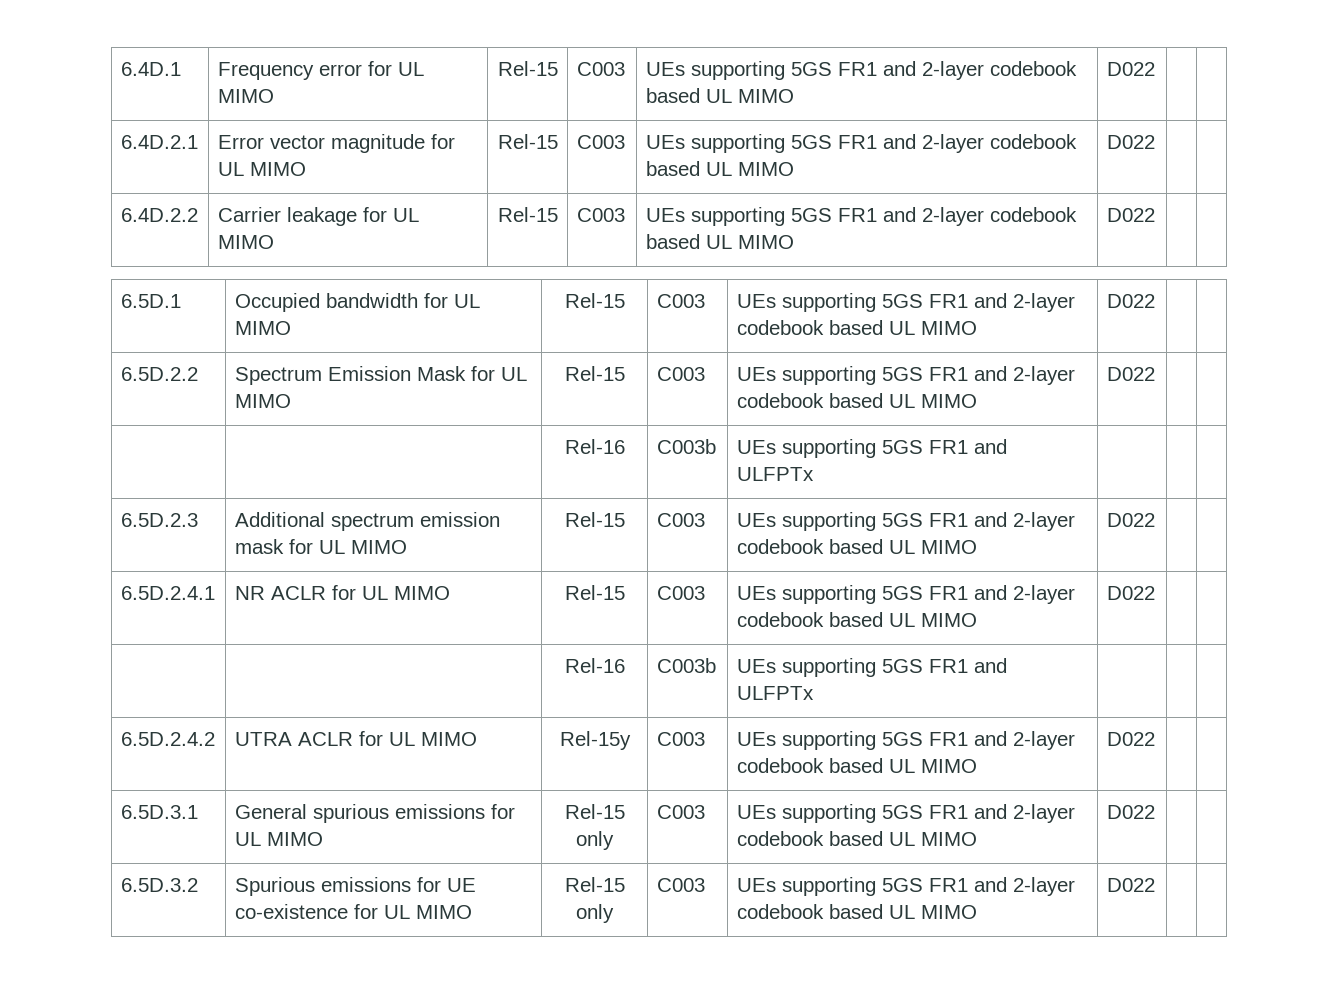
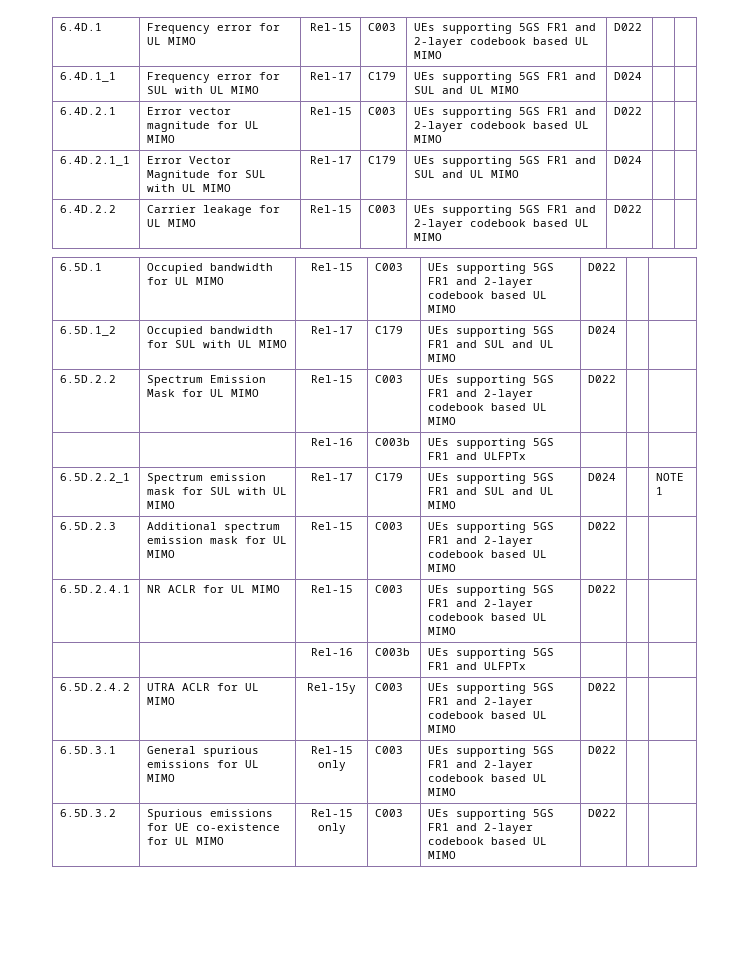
+ 6.4D.1_1 | Frequency error for SUL with UL MIMO | Rel-17 | C179 | UEs supporting 5GS FR1 and SUL and UL MIMO | D024 | |
+ 6.4D.2.1_1 | Error Vector Magnitude for SUL with UL MIMO | Rel-17 | C179 | UEs supporting 5GS FR1 and SUL and UL MIMO | D024 | |
+ 6.5D.1_2 | Occupied bandwidth for SUL with UL MIMO | Rel-17 | C179 | UEs supporting 5GS FR1 and SUL and UL MIMO | D024 | |
+ 6.5D.2.2_1 | Spectrum emission mask for SUL with UL MIMO | Rel-17 | C179 | UEs supporting 5GS FR1 and SUL and UL MIMO | D024 | | NOTE 1

